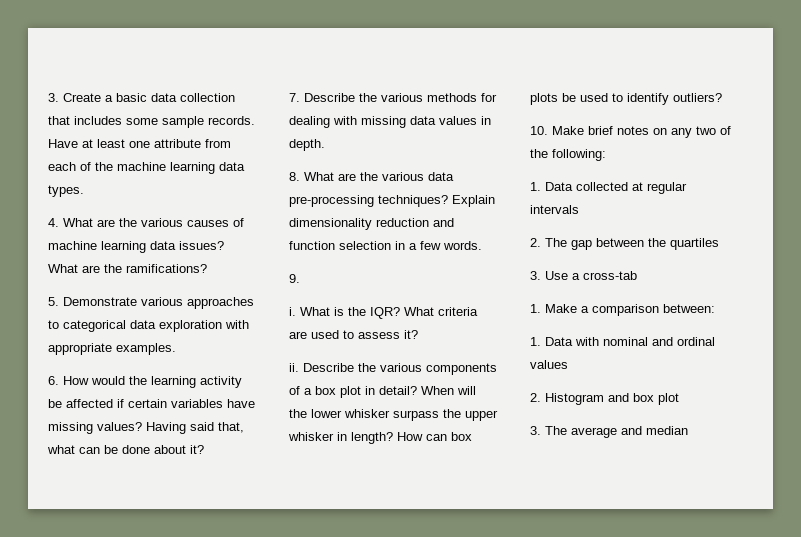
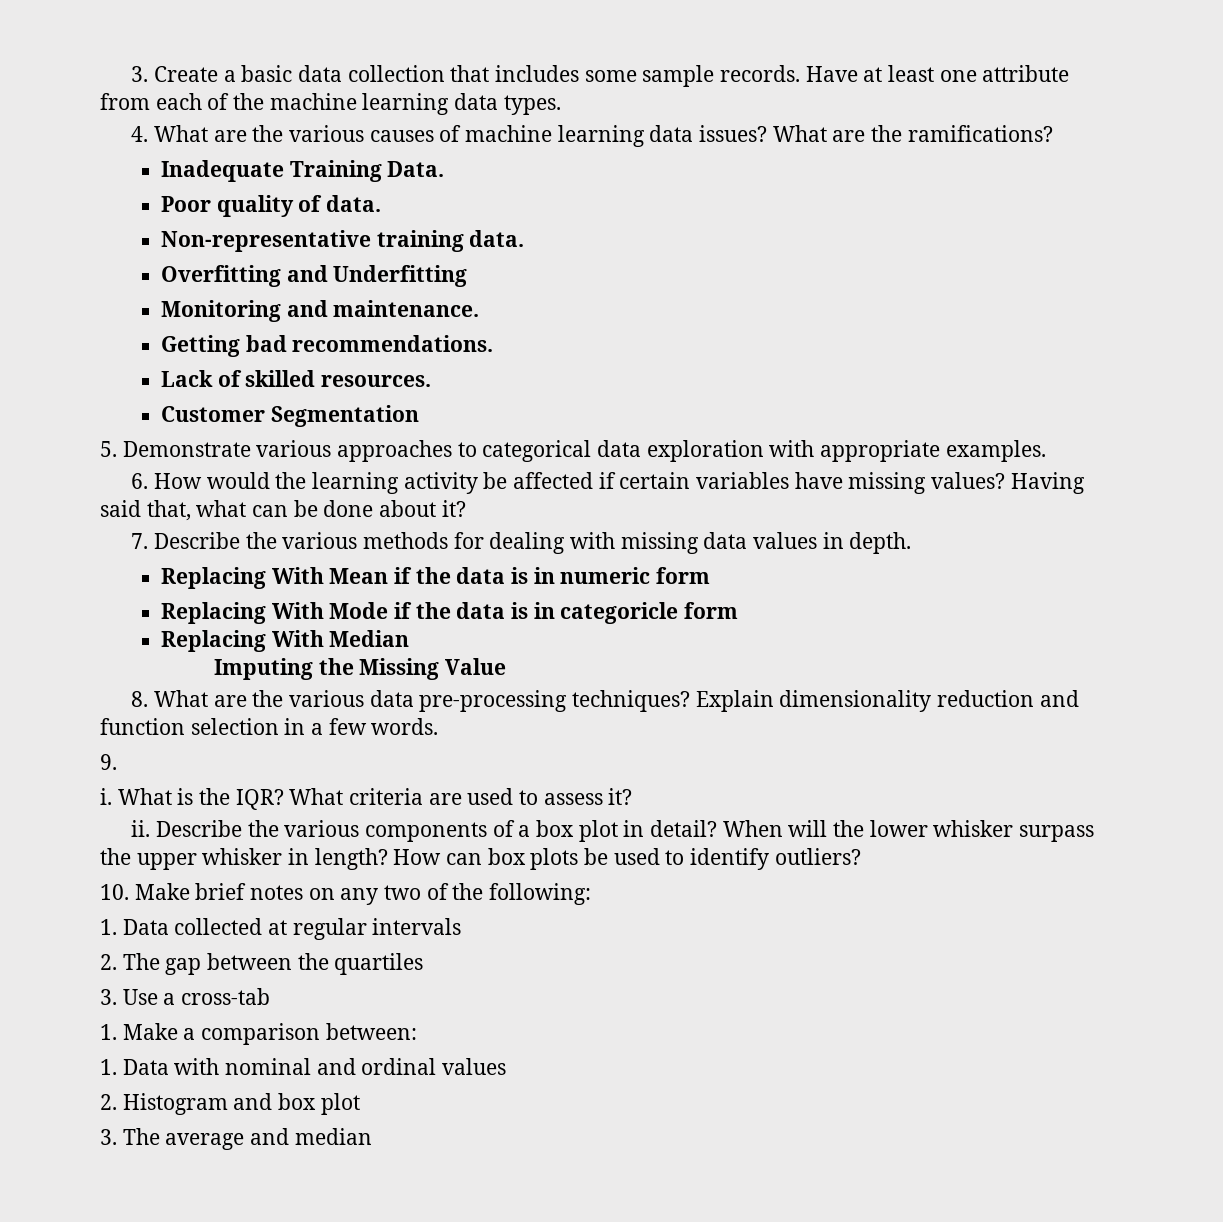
+ Inadequate Training Data.
+ Poor quality of data.
+ Non-representative training data.
+ Overfitting and Underfitting
+ Monitoring and maintenance.
+ Getting bad recommendations.
+ Lack of skilled resources.
+ Customer Segmentation
+ Replacing With Mean if the data is in numeric form
+ Replacing With Mode if the data is in categoricle form
+ Replacing With Median
+ Imputing the Missing Value

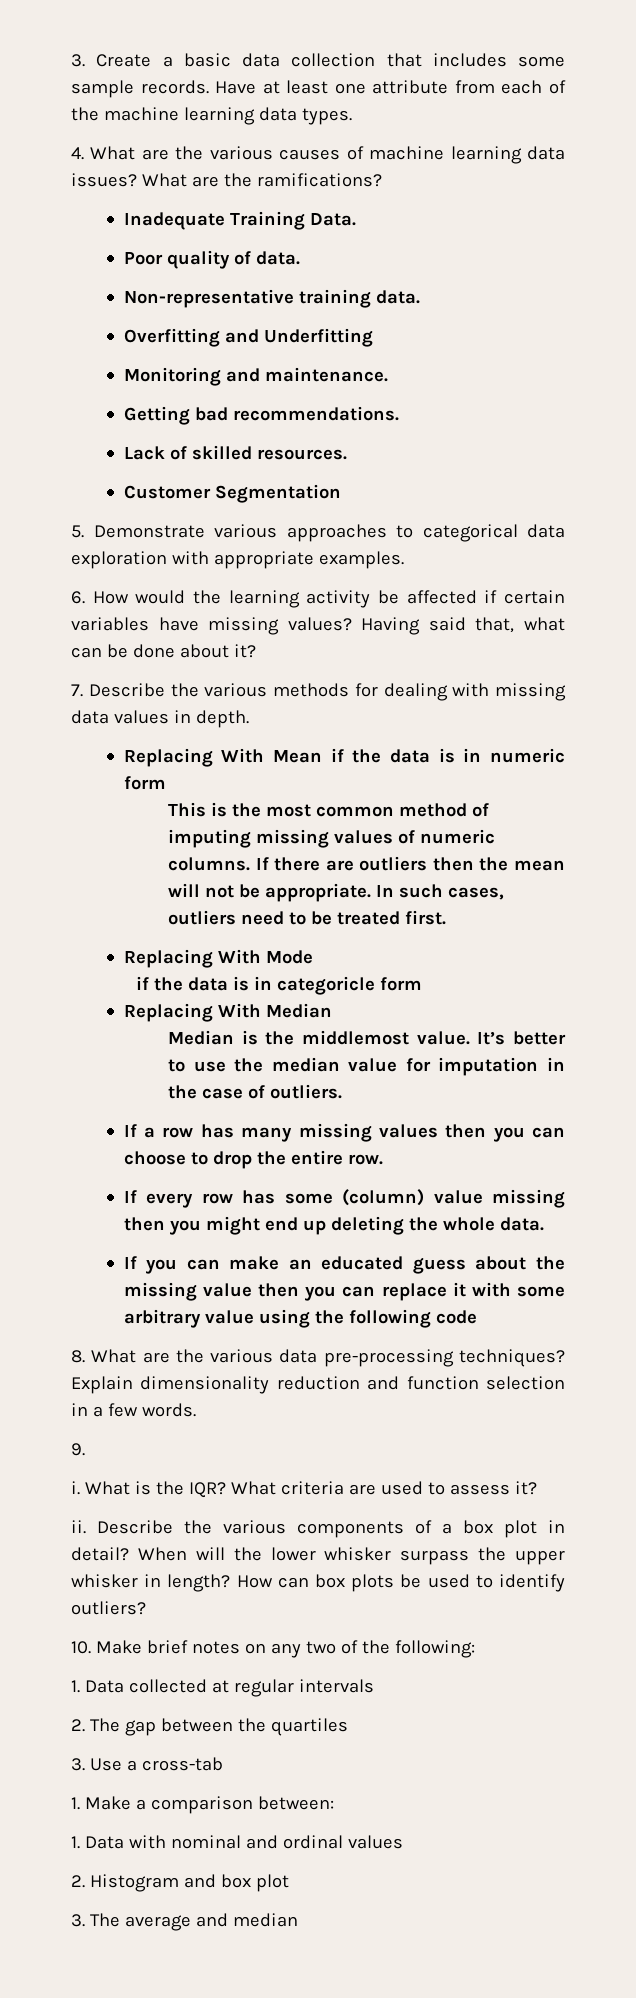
+ This is the most common method of imputing missing values of numeric columns. If there are outliers then the mean will not be appropriate. In such cases, outliers need to be treated first.
- Replacing With Mode if the data is in categoricle form
+ Replacing With Mode
+ if the data is in categoricle form
- Imputing the Missing Value
+ Median is the middlemost value. It’s better to use the median value for imputation in the case of outliers.
+ If a row has many missing values then you can choose to drop the entire row.
+ If every row has some (column) value missing then you might end up deleting the whole data.
+ If you can make an educated guess about the missing value then you can replace it with some arbitrary value using the following code

